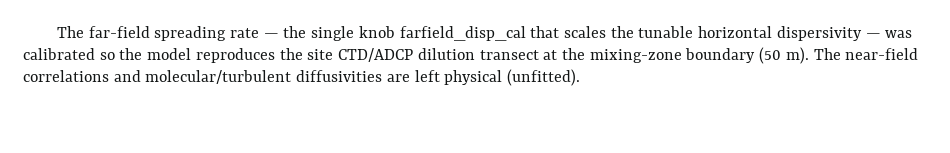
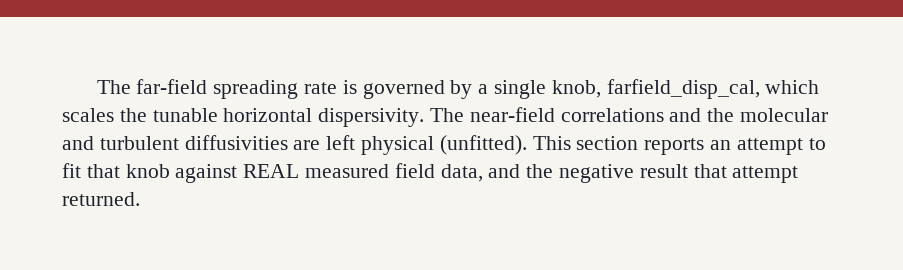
- The far-field spreading rate — the single knob farfield_disp_cal that scales the tunable horizontal dispersivity — was calibrated so the model reproduces the site CTD/ADCP dilution transect at the mixing-zone boundary (50 m). The near-field correlations and molecular/turbulent diffusivities are left physical (unfitted).
+ The far-field spreading rate is governed by a single knob, farfield_disp_cal, which scales the tunable horizontal dispersivity. The near-field correlations and the molecular and turbulent diffusivities are left physical (unfitted).
+ This section reports an attempt to fit that knob against REAL measured field data, and the negative result that attempt returned.

